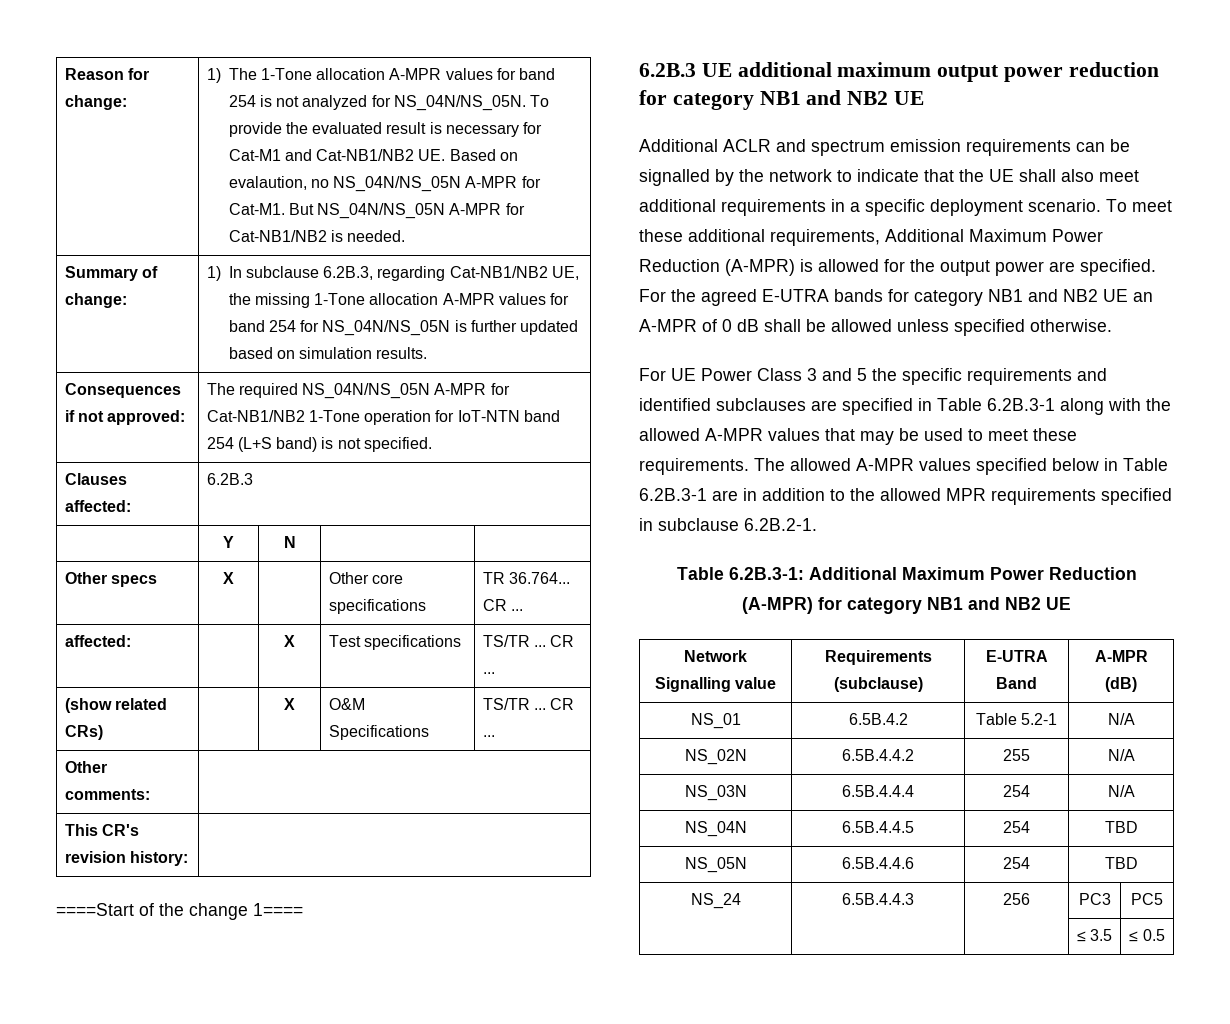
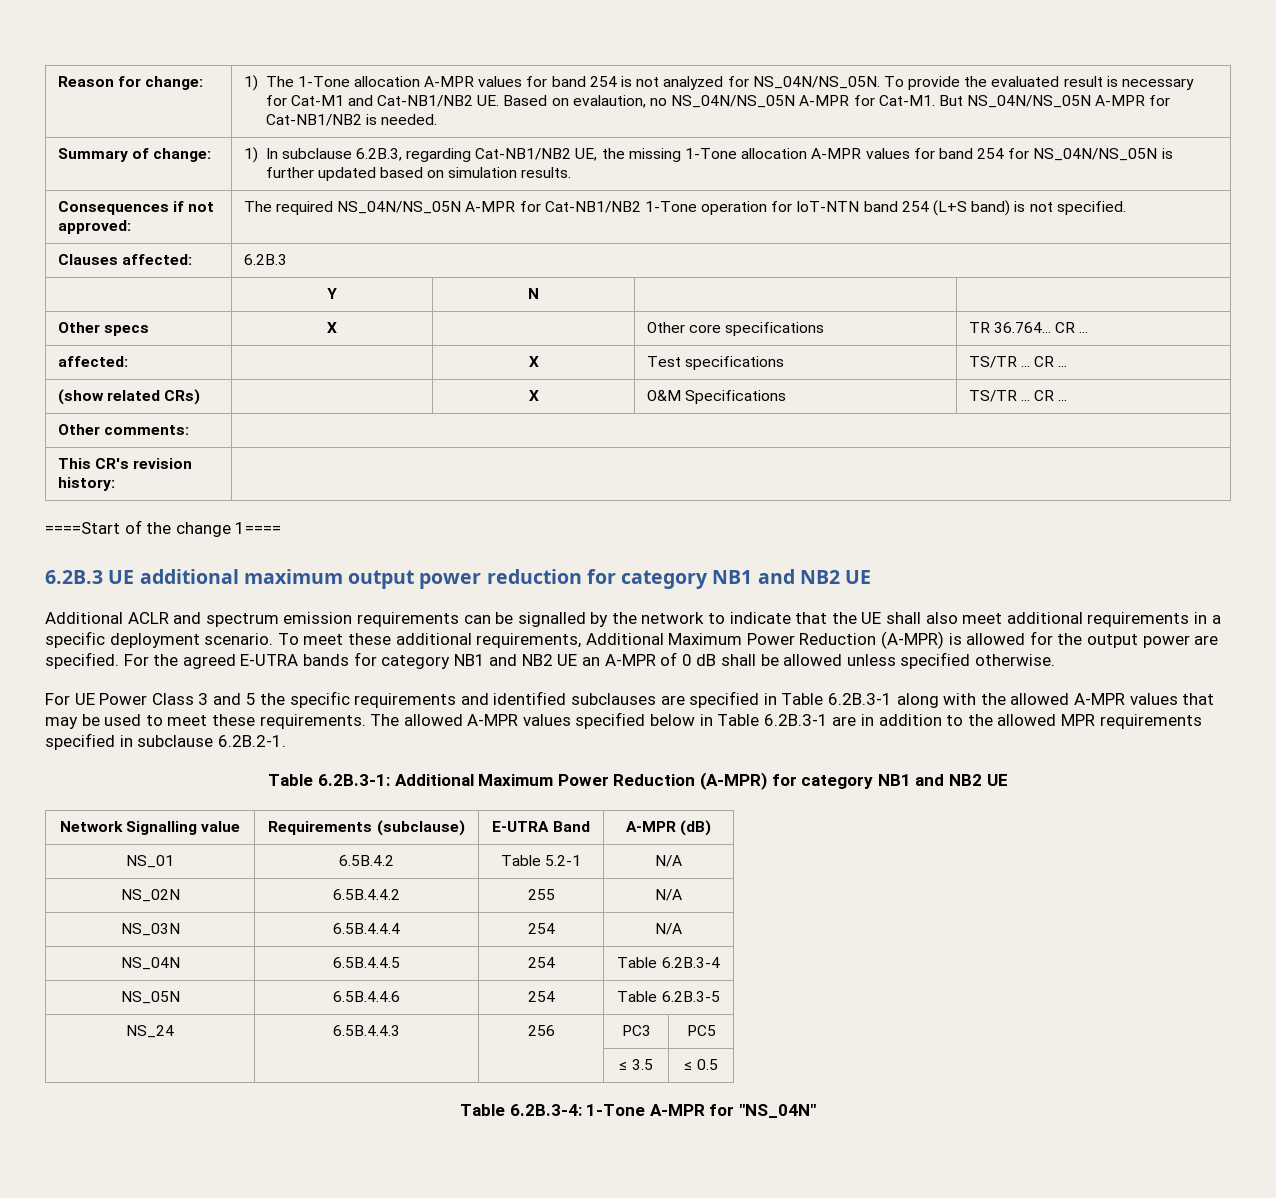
- NS_04N | 6.5B.4.4.5 | 254 | TBD
+ NS_04N | 6.5B.4.4.5 | 254 | Table 6.2B.3-4
- NS_05N | 6.5B.4.4.6 | 254 | TBD
+ NS_05N | 6.5B.4.4.6 | 254 | Table 6.2B.3-5
+ Table 6.2B.3-4: 1-Tone A-MPR for "NS_04N"

